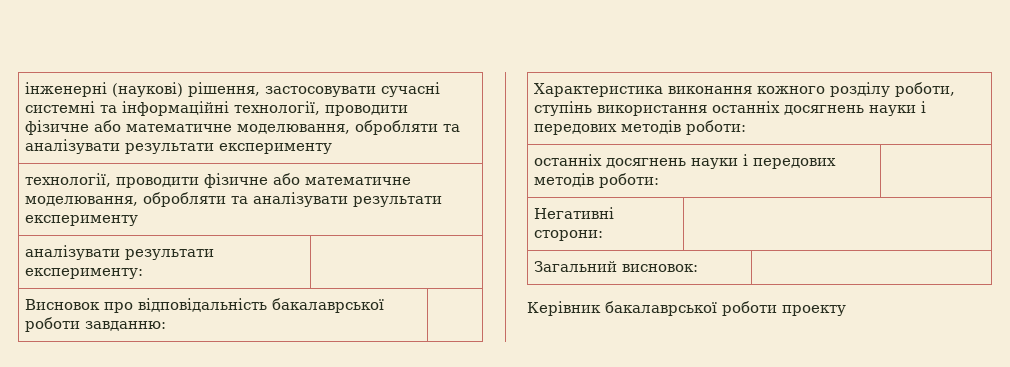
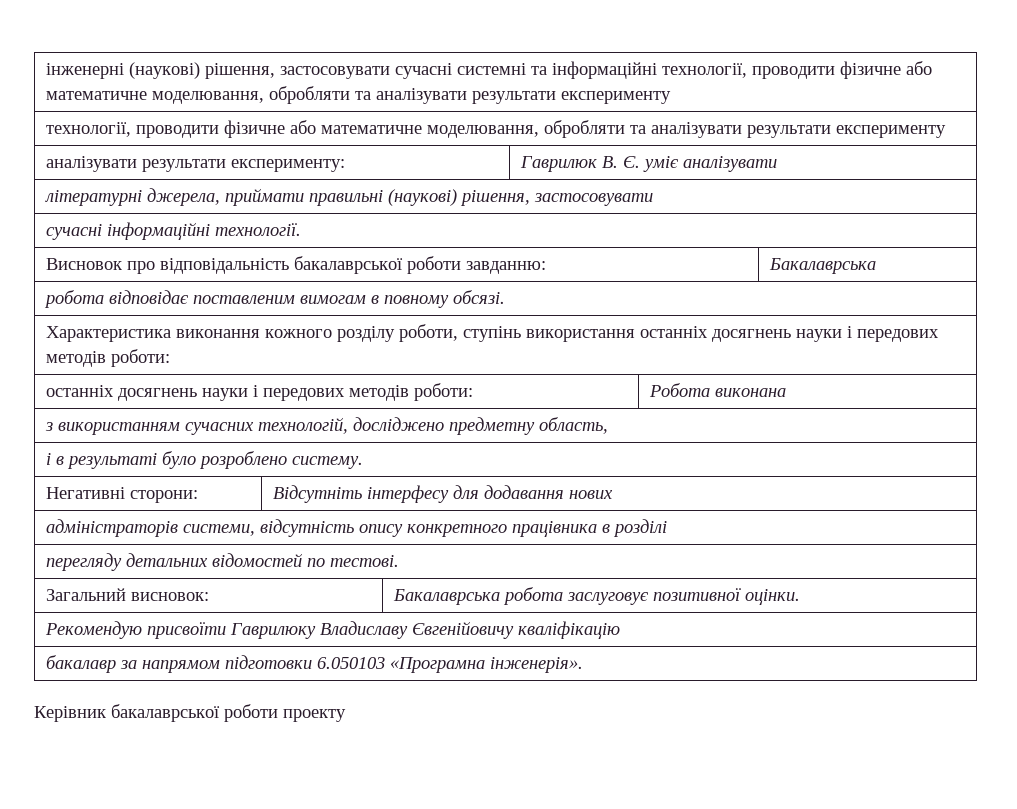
- аналізувати результати експерименту: |
+ аналізувати результати експерименту: | Гаврилюк В. Є. уміє аналізувати
+ літературні джерела, приймати правильні (наукові) рішення, застосовувати
+ сучасні інформаційні технології.
- Висновок про відповідальність бакалаврської роботи завданню: |
+ Висновок про відповідальність бакалаврської роботи завданню: | Бакалаврська
+ робота відповідає поставленим вимогам в повному обсязі.
- останніх досягнень науки і передових методів роботи: |
- Негативні сторони: |
- Загальний висновок: |
+ останніх досягнень науки і передових методів роботи: | Робота виконана
+ з використанням сучасних технологій, досліджено предметну область,
+ і в результаті було розроблено систему.
+ Негативні сторони: | Відсутніть інтерфесу для додавання нових
+ адміністраторів системи, відсутність опису конкретного працівника в розділі
+ перегляду детальних відомостей по тестові.
+ Загальний висновок: | Бакалаврська робота заслуговує позитивної оцінки.
+ Рекомендую присвоїти Гаврилюку Владиславу Євгенійовичу кваліфікацію
+ бакалавр за напрямом підготовки 6.050103 «Програмна інженерія».

